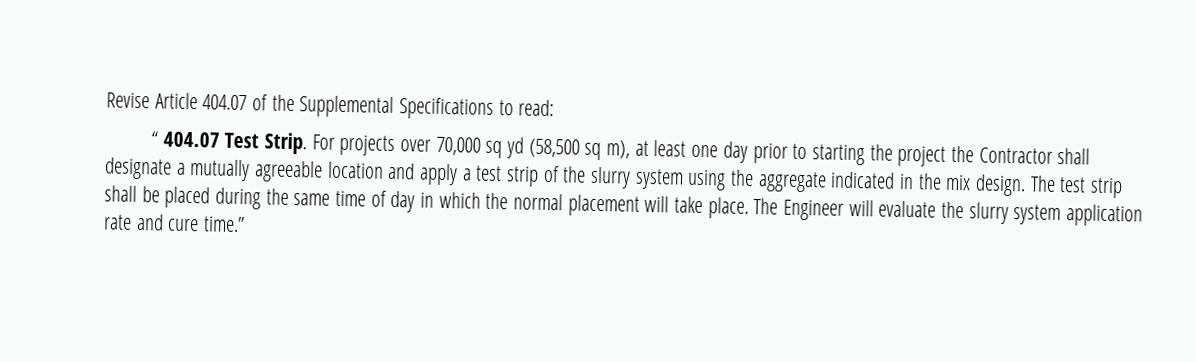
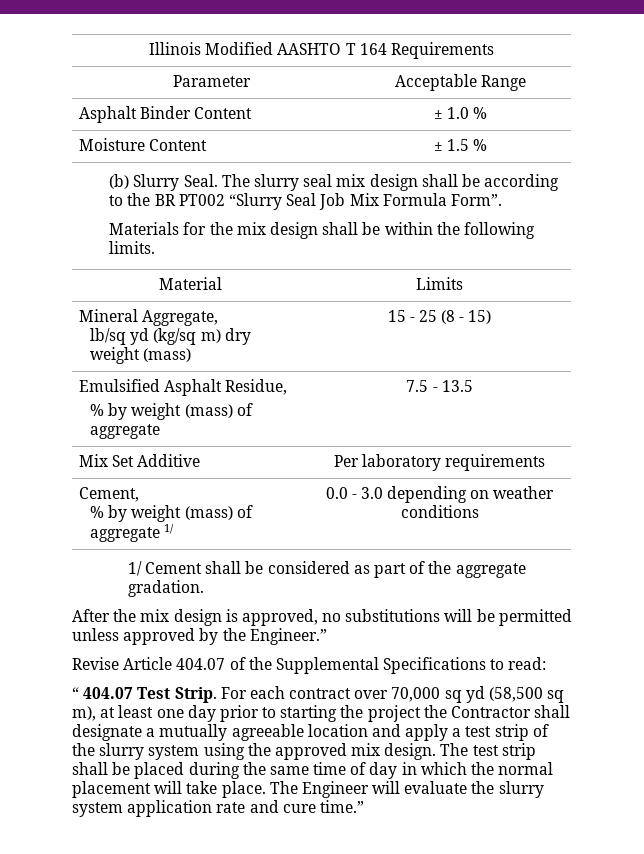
+ Illinois Modified AASHTO T 164 Requirements
+ Parameter | Acceptable Range
+ Asphalt Binder Content | ± 1.0 %
+ Moisture Content | ± 1.5 %
+ (b) Slurry Seal. The slurry seal mix design shall be according to the BR PT002 “Slurry Seal Job Mix Formula Form”.
+ Materials for the mix design shall be within the following limits.
+ Material | Limits
+ Mineral Aggregate,
+ lb/sq yd (kg/sq m) dry weight (mass) | 15 - 25 (8 - 15)
+ Emulsified Asphalt Residue,
+ % by weight (mass) of aggregate | 7.5 - 13.5
+ Mix Set Additive | Per laboratory requirements
+ Cement,
+ % by weight (mass) of aggregate 1/ | 0.0 - 3.0 depending on weather conditions
+ 1/ Cement shall be considered as part of the aggregate gradation.
+ After the mix design is approved, no substitutions will be permitted unless approved by the Engineer.”
- For projects over 70,000 sq yd (58,500 sq m), at least one day prior to starting the project the Contractor shall designate a mutually agreeable location and apply a test strip of the slurry system using the aggregate indicated in the mix design.
+ For each contract over 70,000 sq yd (58,500 sq m), at least one day prior to starting the project the Contractor shall designate a mutually agreeable location and apply a test strip of the slurry system using the approved mix design.

